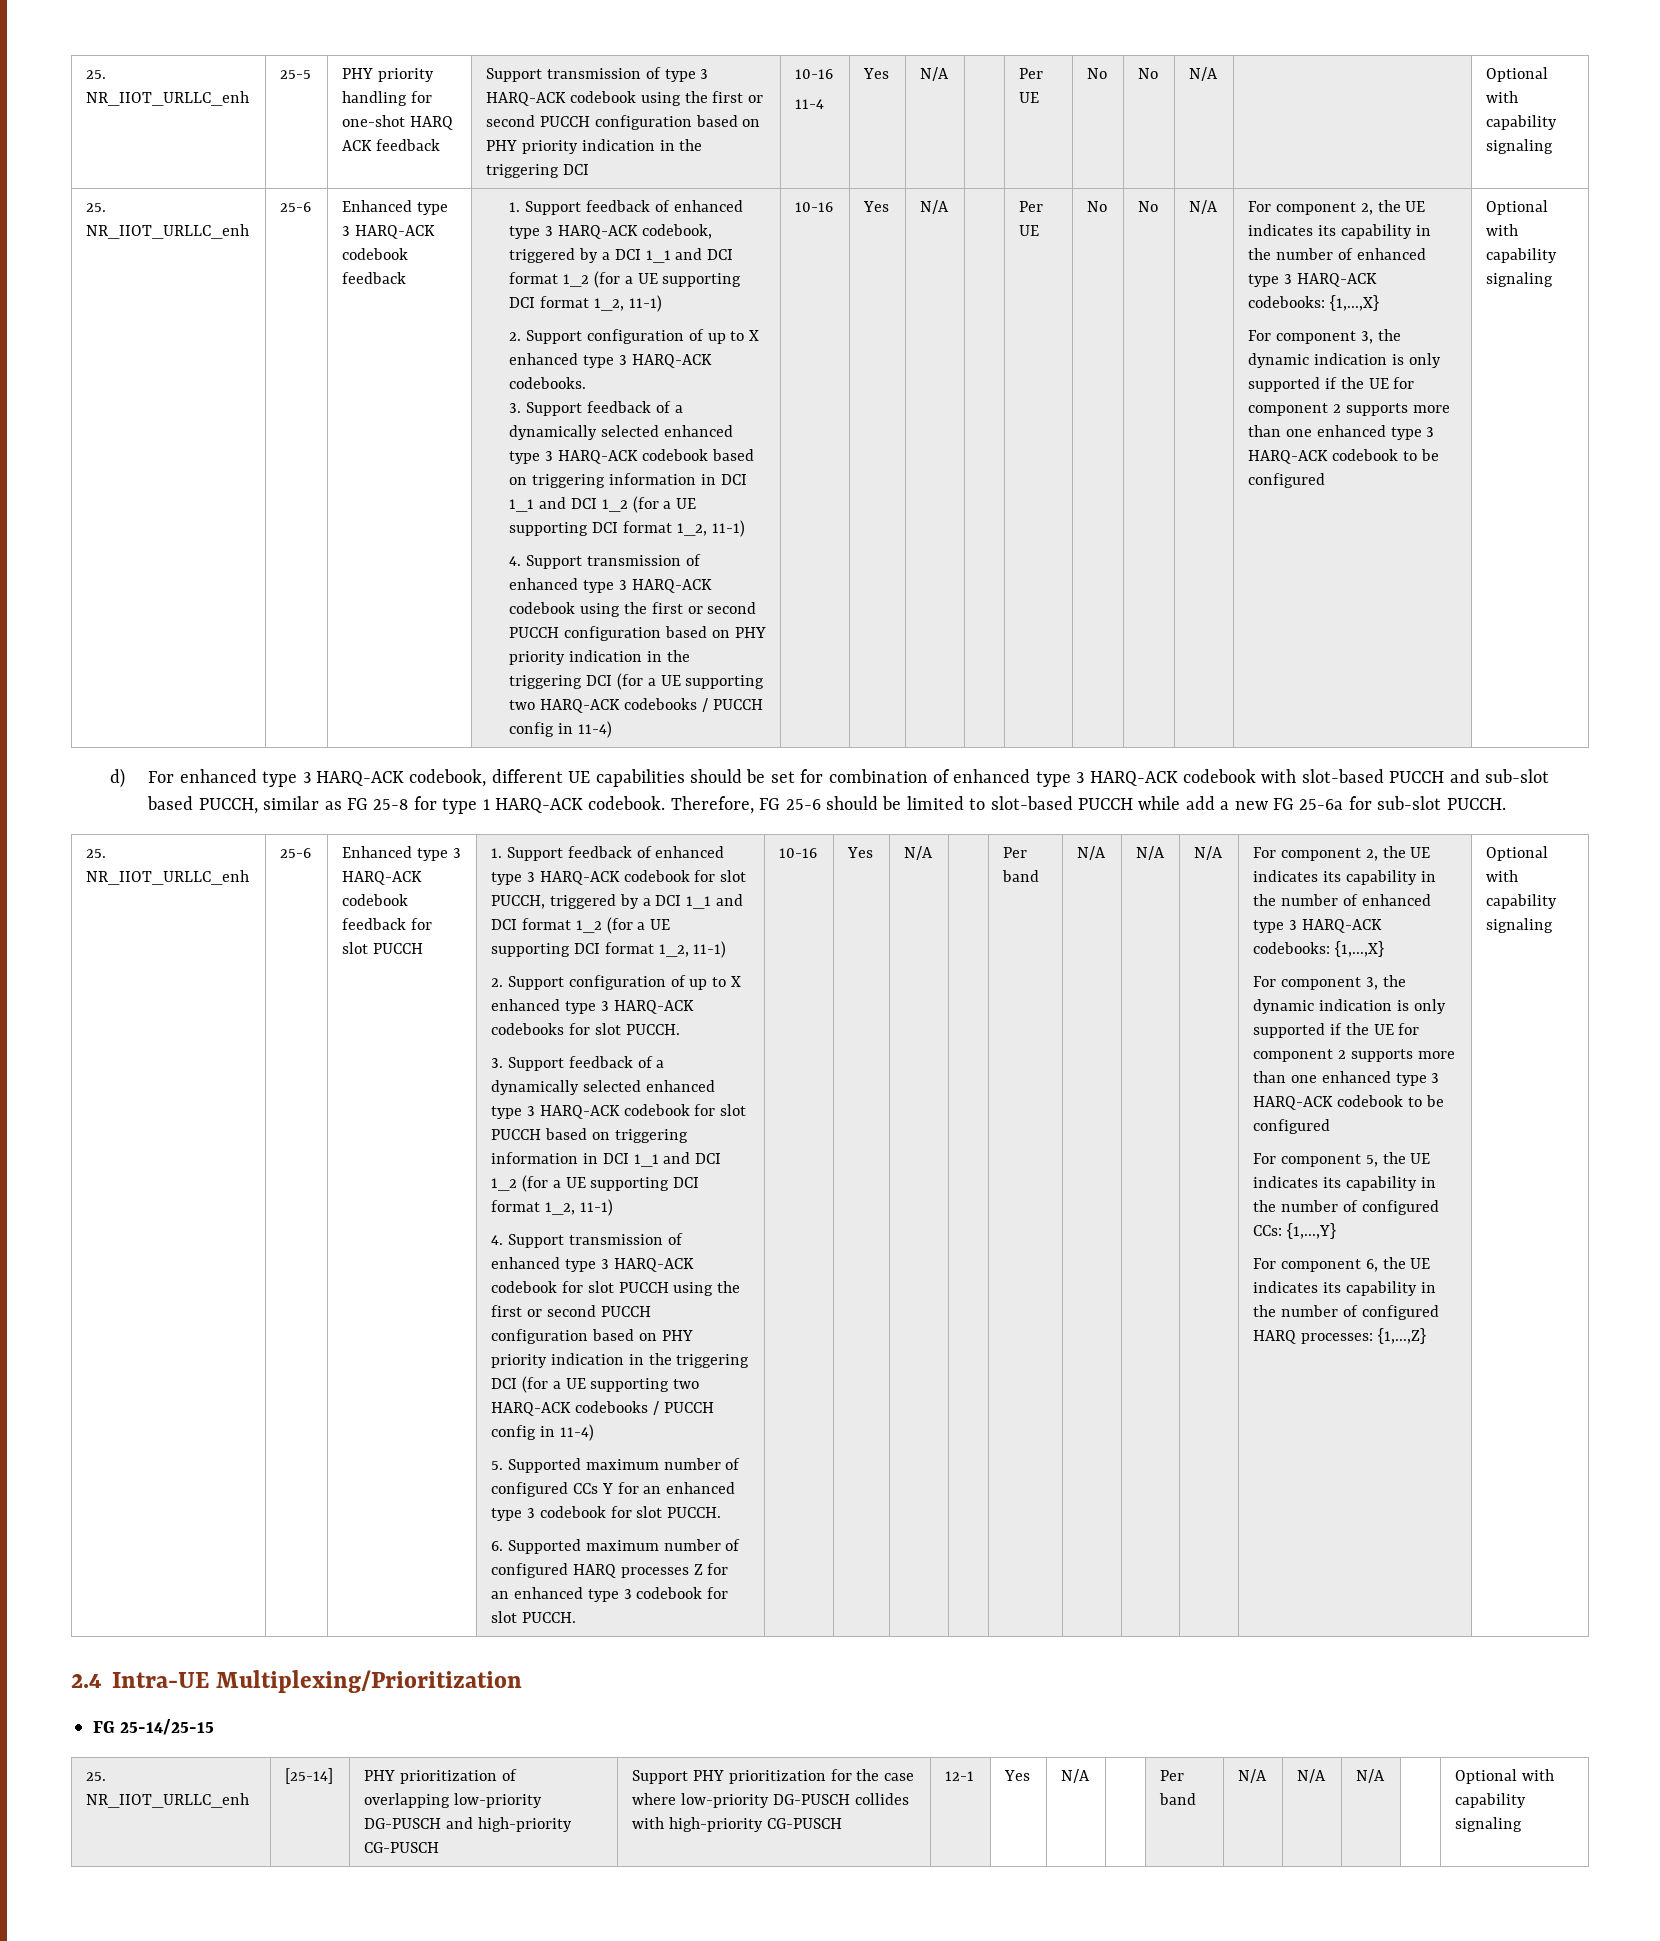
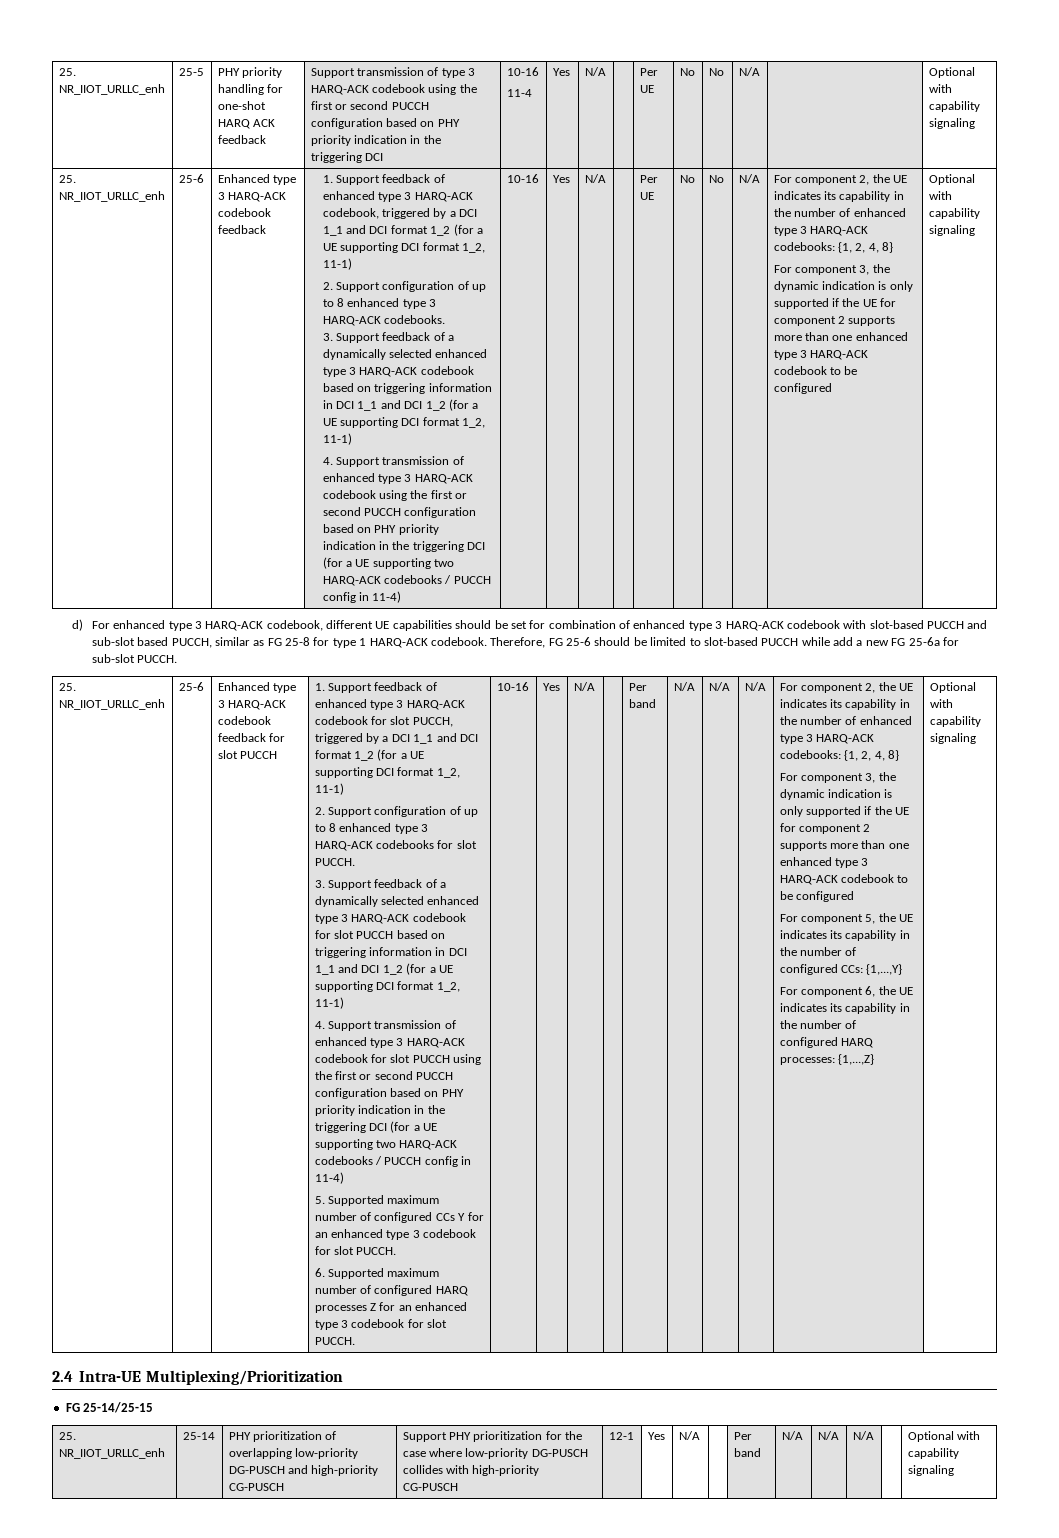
- 2. Support configuration of up to X enhanced type 3 HARQ-ACK codebooks.
+ 2. Support configuration of up to 8 enhanced type 3 HARQ-ACK codebooks.
- No | N/A | For component 2, the UE indicates its capability in the number of enhanced type 3 HARQ-ACK codebooks: {1,...,X}
+ No | N/A | For component 2, the UE indicates its capability in the number of enhanced type 3 HARQ-ACK codebooks: {1, 2, 4, 8}
- 2. Support configuration of up to X enhanced type 3 HARQ-ACK codebooks for slot PUCCH.
+ 2. Support configuration of up to 8 enhanced type 3 HARQ-ACK codebooks for slot PUCCH.
- N/A | N/A | For component 2, the UE indicates its capability in the number of enhanced type 3 HARQ-ACK codebooks: {1,...,X}
+ N/A | N/A | For component 2, the UE indicates its capability in the number of enhanced type 3 HARQ-ACK codebooks: {1, 2, 4, 8}
- 25. NR_IIOT_URLLC_enh | [25-14] | PHY prioritization of overlapping low-priority DG-PUSCH and high-priority CG-PUSCH | Support PHY prioritization for the case where low-priority DG-PUSCH collides with high-priority CG-PUSCH | 12-1 | Yes | N/A | | Per band | N/A | N/A | N/A | | Optional with capability signaling
+ 25. NR_IIOT_URLLC_enh | 25-14 | PHY prioritization of overlapping low-priority DG-PUSCH and high-priority CG-PUSCH | Support PHY prioritization for the case where low-priority DG-PUSCH collides with high-priority CG-PUSCH | 12-1 | Yes | N/A | | Per band | N/A | N/A | N/A | | Optional with capability signaling

